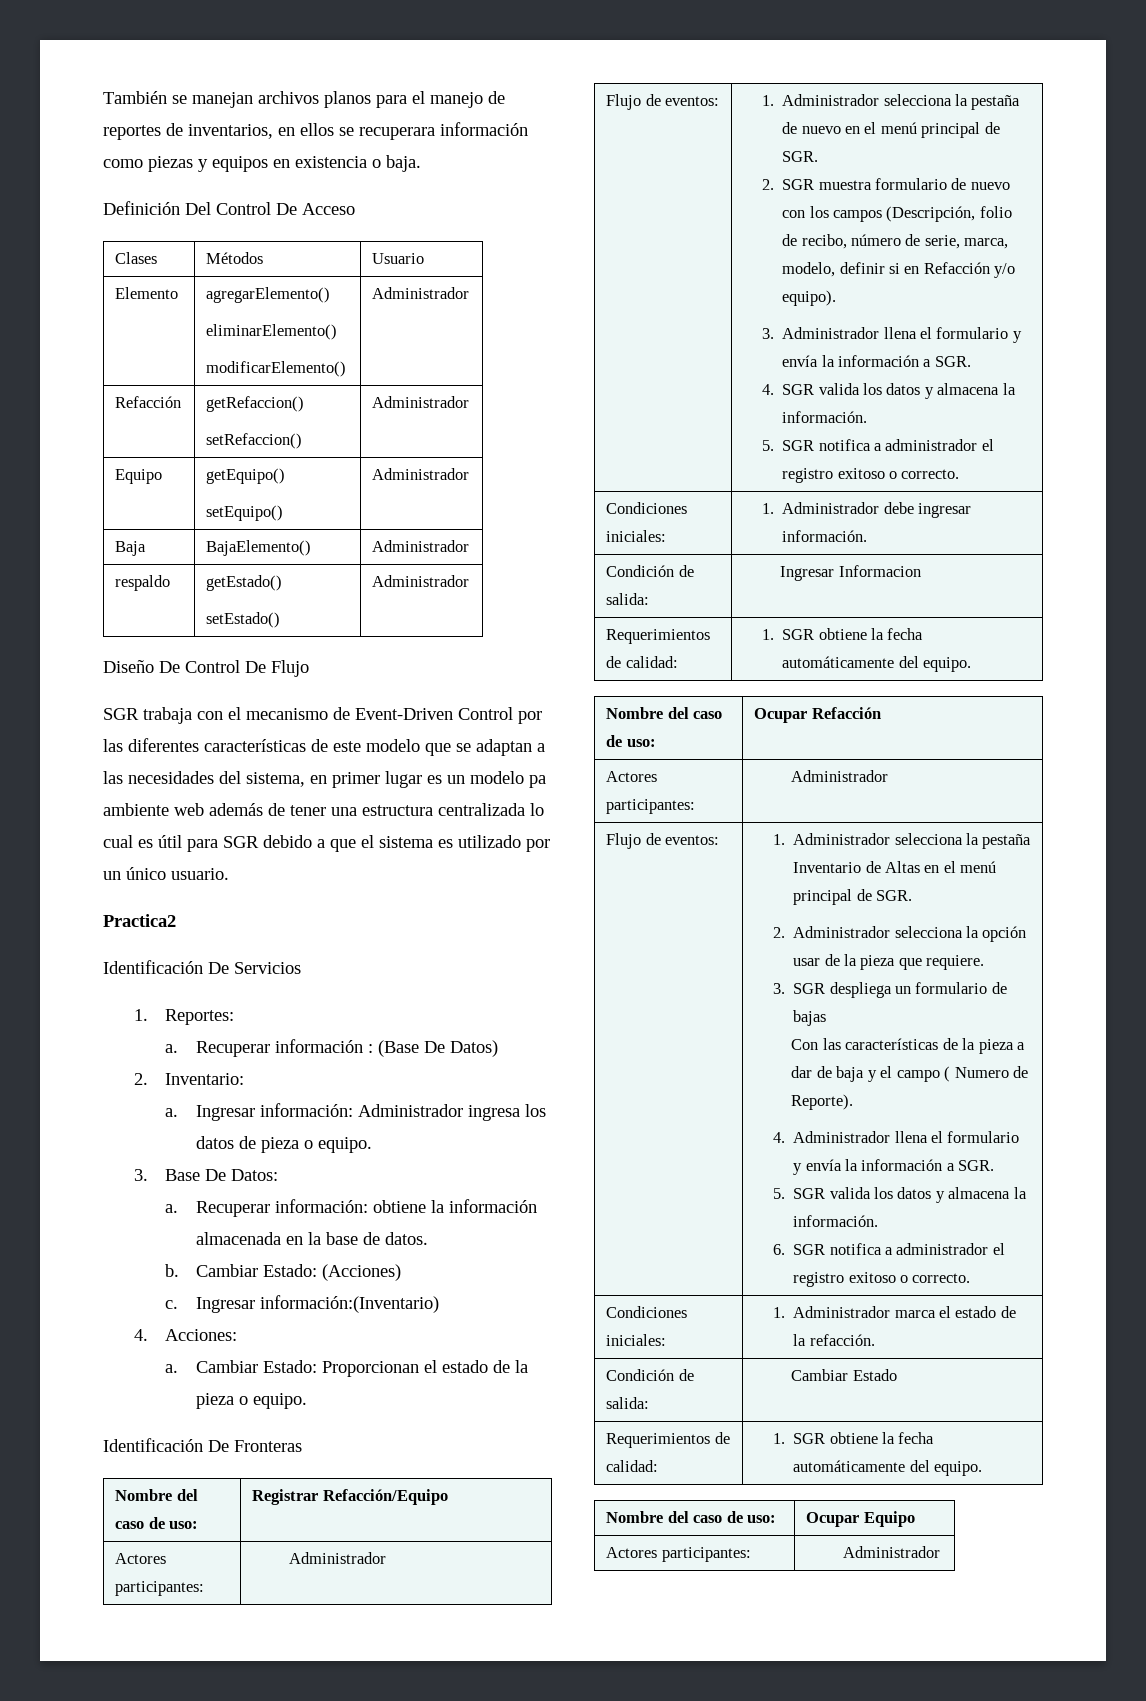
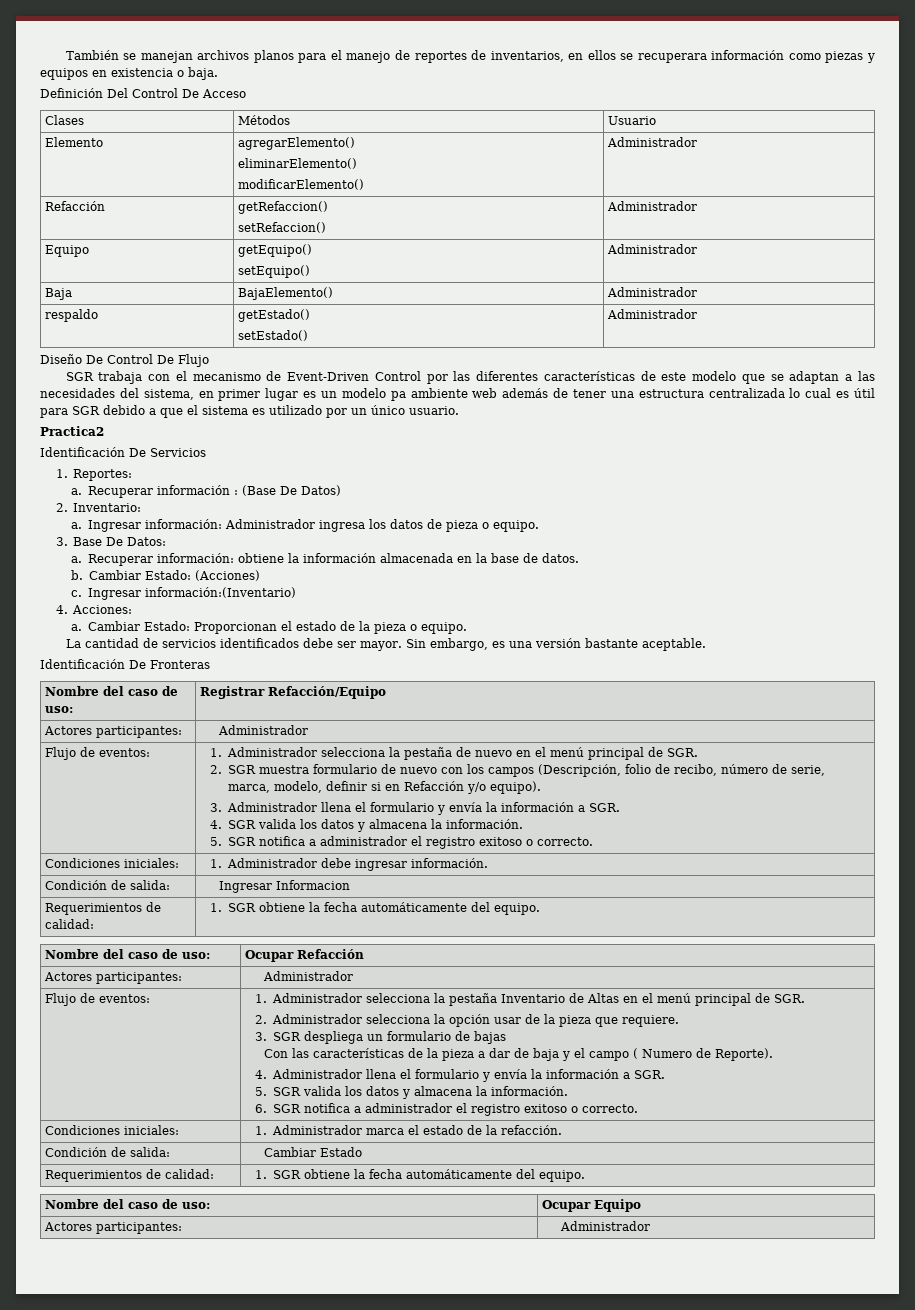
+ La cantidad de servicios identificados debe ser mayor. Sin embargo, es una versión bastante aceptable.

